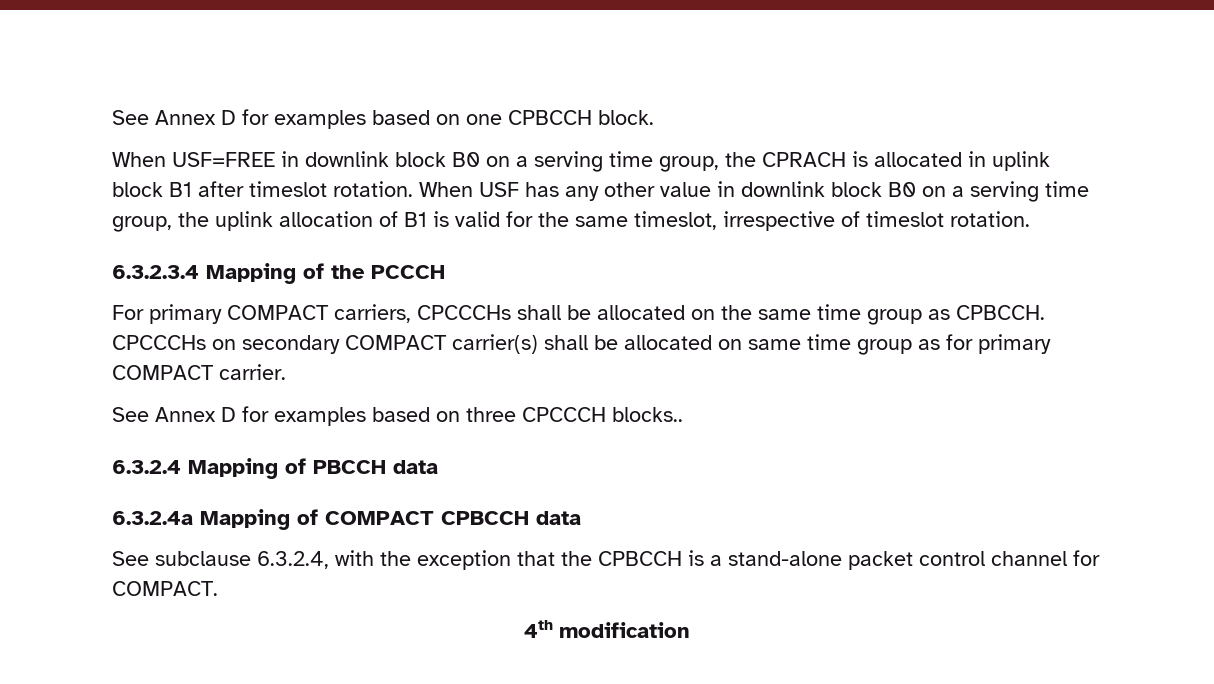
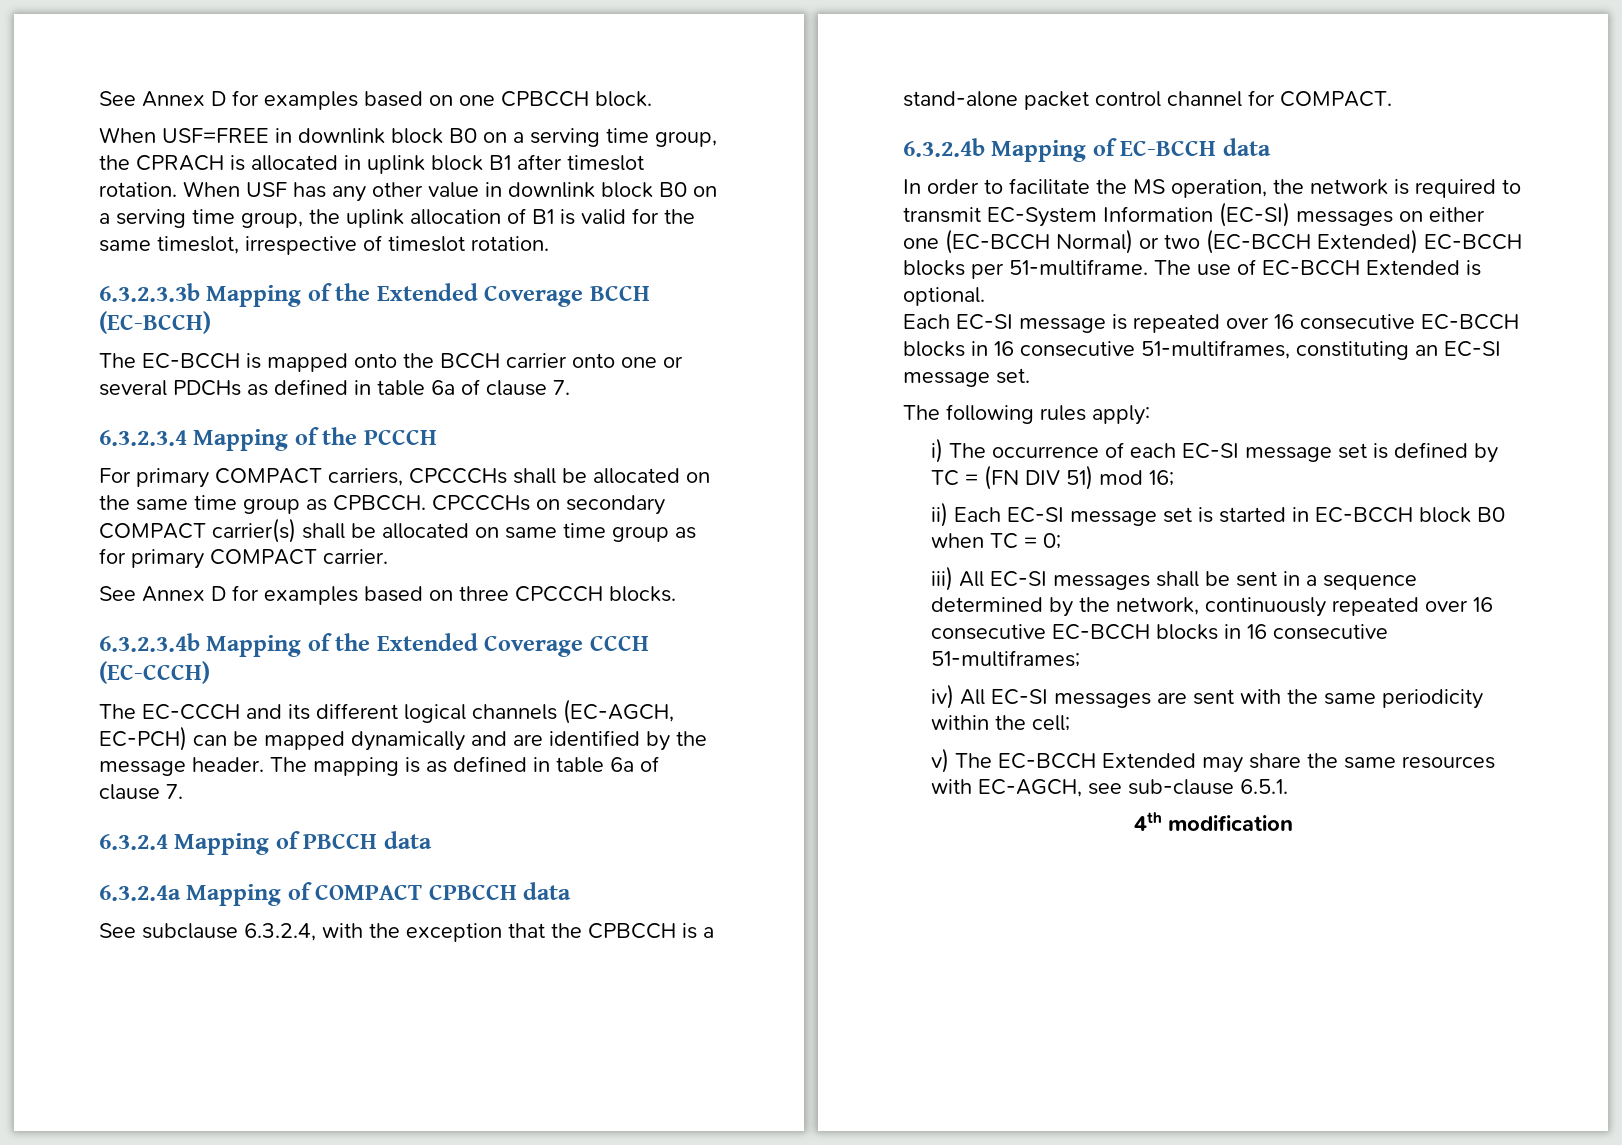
+ 6.3.2.3.3b Mapping of the Extended Coverage BCCH (EC-BCCH)
+ The EC-BCCH is mapped onto the BCCH carrier onto one or several PDCHs as defined in table 6a of clause 7.
- See Annex D for examples based on three CPCCCH blocks..
+ See Annex D for examples based on three CPCCCH blocks.
+ 6.3.2.3.4b Mapping of the Extended Coverage CCCH (EC-CCCH)
+ The EC-CCCH and its different logical channels (EC-AGCH, EC-PCH) can be mapped dynamically and are identified by the message header. The mapping is as defined in table 6a of clause 7.
+ 6.3.2.4b Mapping of EC-BCCH data
+ In order to facilitate the MS operation, the network is required to transmit EC-System Information (EC-SI) messages on either one (EC-BCCH Normal) or two (EC-BCCH Extended) EC-BCCH blocks per 51-multiframe. The use of EC-BCCH Extended is optional.
+ Each EC-SI message is repeated over 16 consecutive EC-BCCH blocks in 16 consecutive 51-multiframes, constituting an EC-SI message set.
+ The following rules apply:
+ i) The occurrence of each EC-SI message set is defined by TC = (FN DIV 51) mod 16;
+ ii) Each EC-SI message set is started in EC-BCCH block B0 when TC = 0;
+ iii) All EC-SI messages shall be sent in a sequence determined by the network, continuously repeated over 16 consecutive EC-BCCH blocks in 16 consecutive 51-multiframes;
+ iv) All EC-SI messages are sent with the same periodicity within the cell;
+ v) The EC-BCCH Extended may share the same resources with EC-AGCH, see sub-clause 6.5.1.

